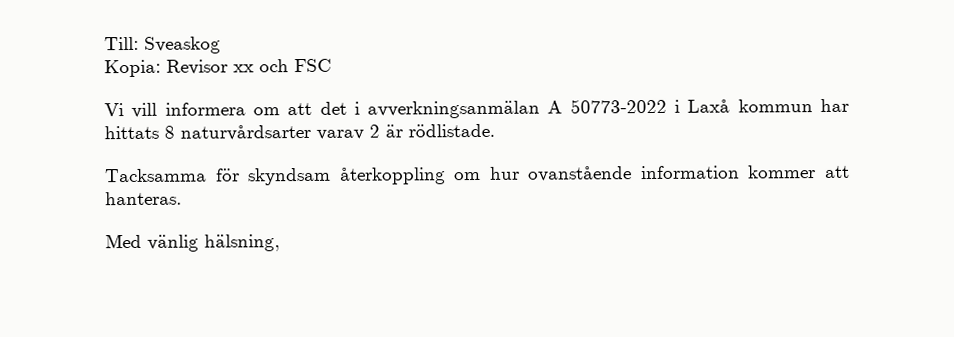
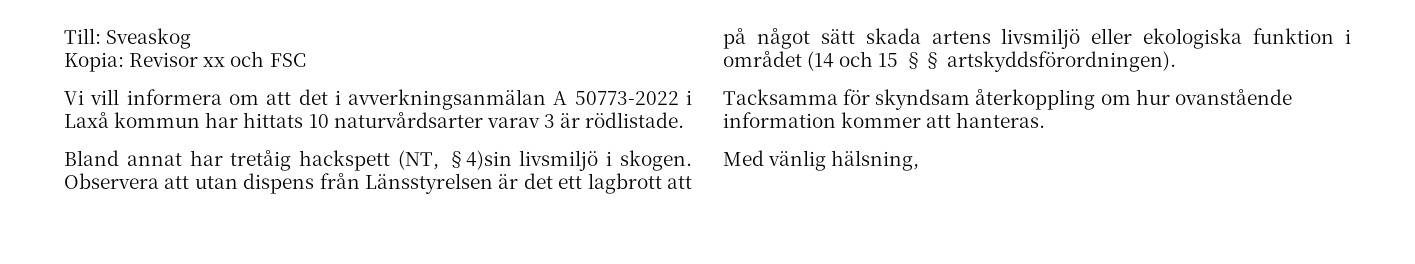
- Vi vill informera om att det i avverkningsanmälan A 50773-2022 i Laxå kommun har hittats 8 naturvårdsarter varav 2 är rödlistade.
+ Vi vill informera om att det i avverkningsanmälan A 50773-2022 i Laxå kommun har hittats 10 naturvårdsarter varav 3 är rödlistade.
+ Bland annat har tretåig hackspett (NT, §4)sin livsmiljö i skogen. Observera att utan dispens från Länsstyrelsen är det ett lagbrott att på något sätt skada artens livsmiljö eller ekologiska funktion i området (14 och 15 §§ artskyddsförordningen).

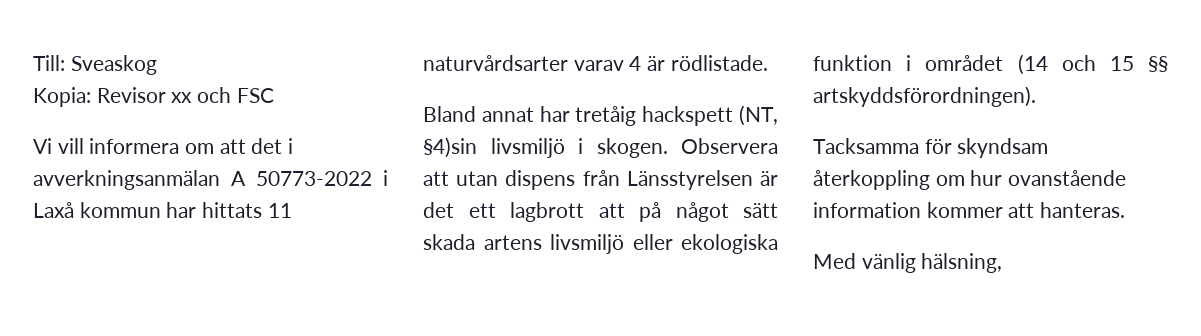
- Vi vill informera om att det i avverkningsanmälan A 50773-2022 i Laxå kommun har hittats 10 naturvårdsarter varav 3 är rödlistade.
+ Vi vill informera om att det i avverkningsanmälan A 50773-2022 i Laxå kommun har hittats 11 naturvårdsarter varav 4 är rödlistade.

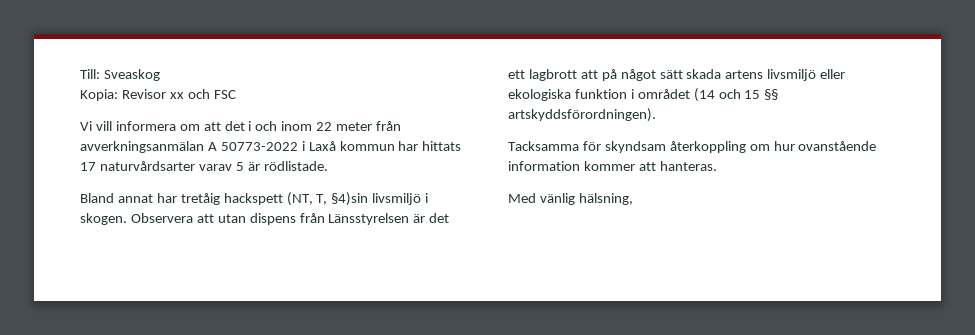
- Vi vill informera om att det i avverkningsanmälan A 50773-2022 i Laxå kommun har hittats 11 naturvårdsarter varav 4 är rödlistade.
+ Vi vill informera om att det i och inom 22 meter från avverkningsanmälan A 50773-2022 i Laxå kommun har hittats 17 naturvårdsarter varav 5 är rödlistade.
- Bland annat har tretåig hackspett (NT, §4)sin livsmiljö i skogen.
+ Bland annat har tretåig hackspett (NT, T, §4)sin livsmiljö i skogen.

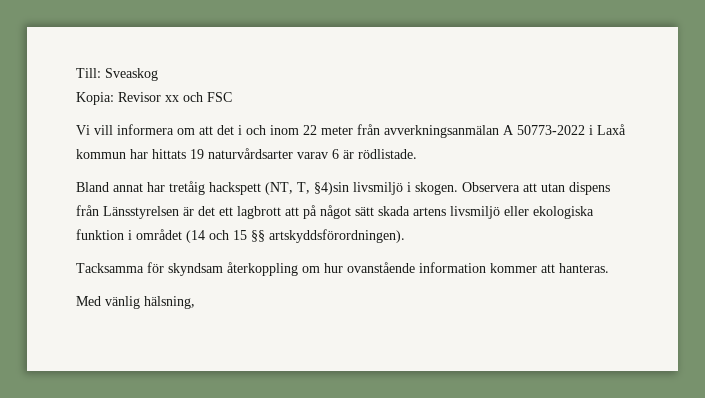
- Vi vill informera om att det i och inom 22 meter från avverkningsanmälan A 50773-2022 i Laxå kommun har hittats 17 naturvårdsarter varav 5 är rödlistade.
+ Vi vill informera om att det i och inom 22 meter från avverkningsanmälan A 50773-2022 i Laxå kommun har hittats 19 naturvårdsarter varav 6 är rödlistade.

